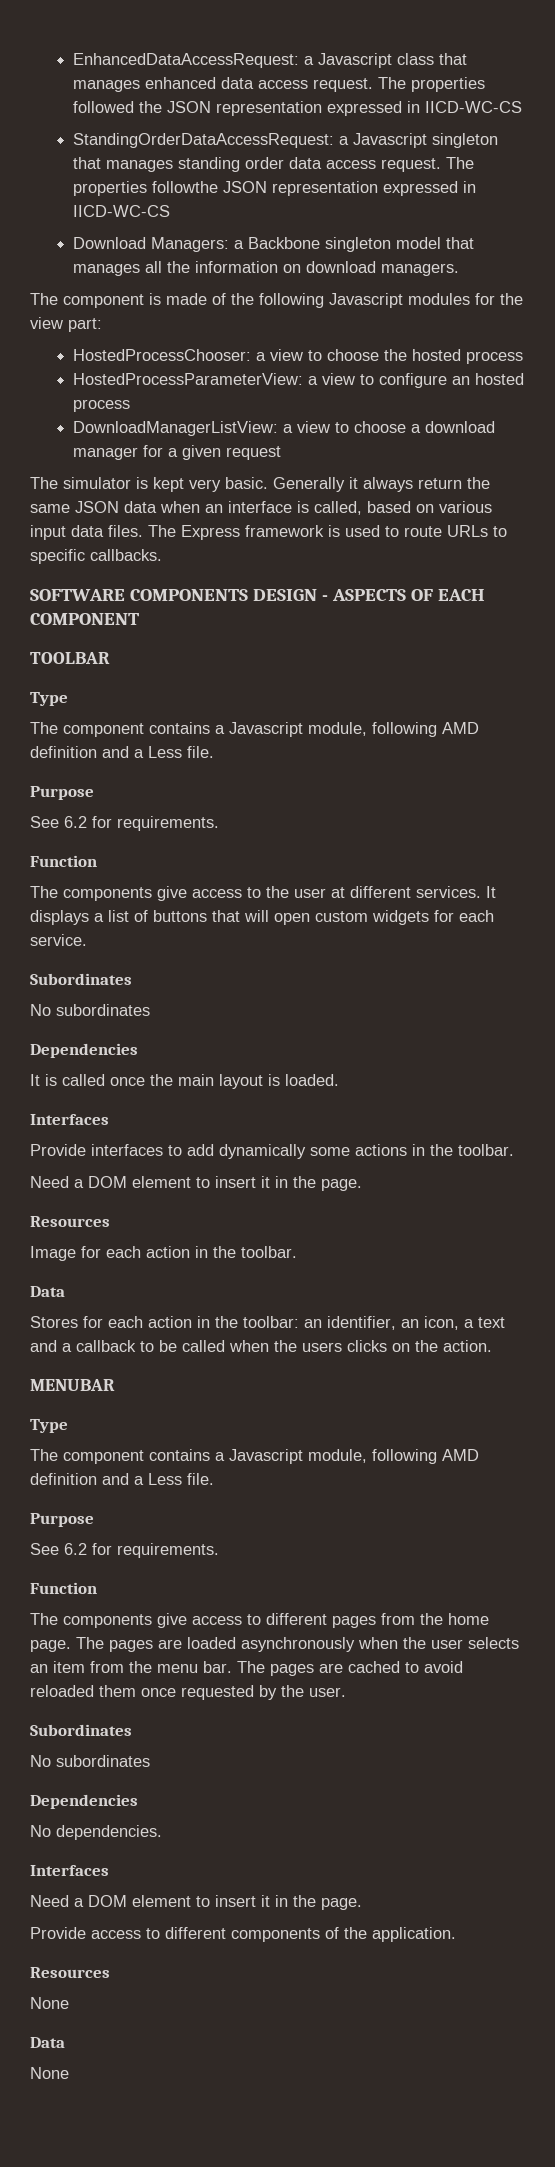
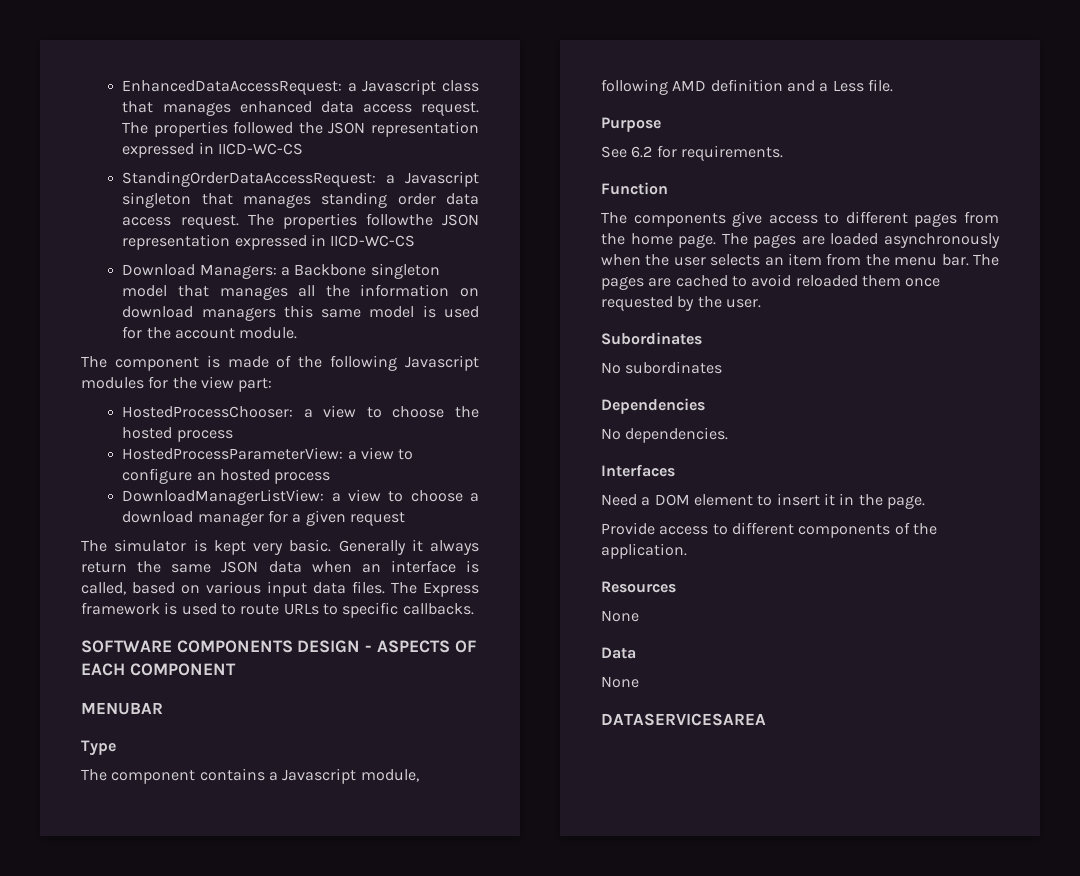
- Download Managers: a Backbone singleton model that manages all the information on download managers.
+ Download Managers: a Backbone singleton model that manages all the information on download managers this same model is used for the account module.
- TOOLBAR
- Type
- The component contains a Javascript module, following AMD definition and a Less file.
- Purpose
- See 6.2 for requirements.
- Function
- The components give access to the user at different services. It displays a list of buttons that will open custom widgets for each service.
- Subordinates
- No subordinates
- Dependencies
- It is called once the main layout is loaded.
- Interfaces
- Provide interfaces to add dynamically some actions in the toolbar.
- Need a DOM element to insert it in the page.
- Resources
- Image for each action in the toolbar.
- Data
- Stores for each action in the toolbar: an identifier, an icon, a text and a callback to be called when the users clicks on the action.
+ DATASERVICESAREA

